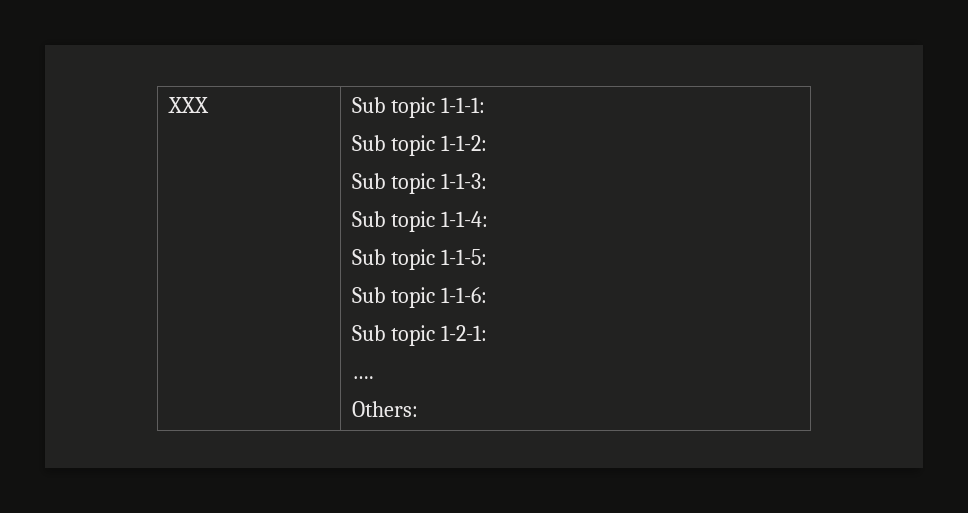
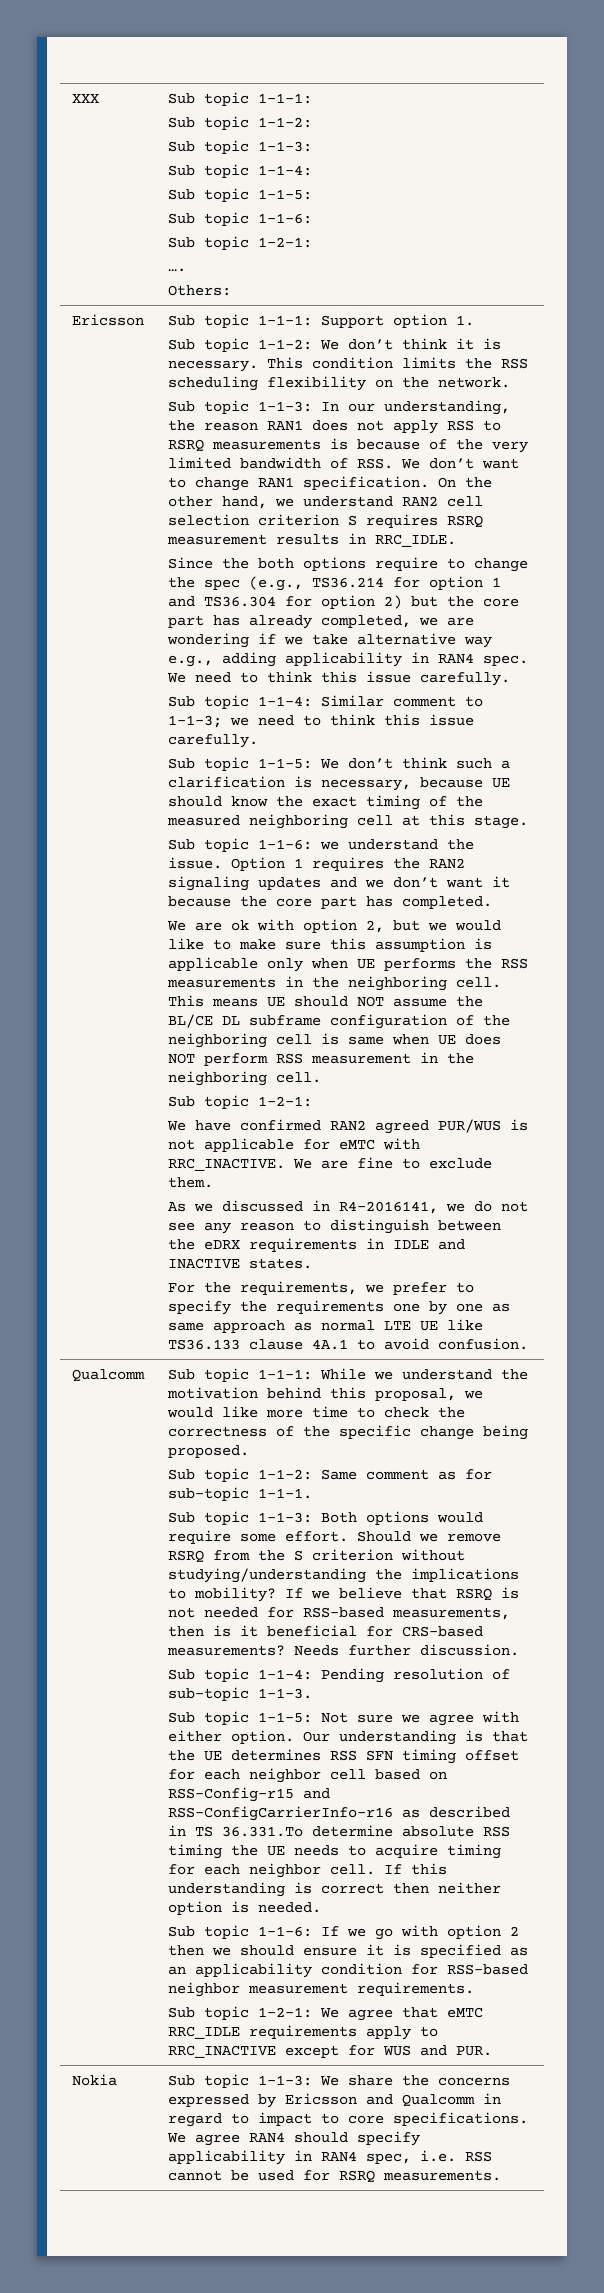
+ Ericsson | Sub topic 1-1-1: Support option 1.
+ Sub topic 1-1-2: We don’t think it is necessary. This condition limits the RSS scheduling flexibility on the network.
+ Sub topic 1-1-3: In our understanding, the reason RAN1 does not apply RSS to RSRQ measurements is because of the very limited bandwidth of RSS. We don’t want to change RAN1 specification. On the other hand, we understand RAN2 cell selection criterion S requires RSRQ measurement results in RRC_IDLE.
+ Since the both options require to change the spec (e.g., TS36.214 for option 1 and TS36.304 for option 2) but the core part has already completed, we are wondering if we take alternative way e.g., adding applicability in RAN4 spec. We need to think this issue carefully.
+ Sub topic 1-1-4: Similar comment to 1-1-3; we need to think this issue carefully.
+ Sub topic 1-1-5: We don’t think such a clarification is necessary, because UE should know the exact timing of the measured neighboring cell at this stage.
+ Sub topic 1-1-6: we understand the issue. Option 1 requires the RAN2 signaling updates and we don’t want it because the core part has completed.
+ We are ok with option 2, but we would like to make sure this assumption is applicable only when UE performs the RSS measurements in the neighboring cell. This means UE should NOT assume the BL/CE DL subframe configuration of the neighboring cell is same when UE does NOT perform RSS measurement in the neighboring cell.
+ Sub topic 1-2-1:
+ We have confirmed RAN2 agreed PUR/WUS is not applicable for eMTC with RRC_INACTIVE. We are fine to exclude them.
+ As we discussed in R4-2016141, we do not see any reason to distinguish between the eDRX requirements in IDLE and INACTIVE states.
+ For the requirements, we prefer to specify the requirements one by one as same approach as normal LTE UE like TS36.133 clause 4A.1 to avoid confusion.
+ Qualcomm | Sub topic 1-1-1: While we understand the motivation behind this proposal, we would like more time to check the correctness of the specific change being proposed.
+ Sub topic 1-1-2: Same comment as for sub-topic 1-1-1.
+ Sub topic 1-1-3: Both options would require some effort. Should we remove RSRQ from the S criterion without studying/understanding the implications to mobility? If we believe that RSRQ is not needed for RSS-based measurements, then is it beneficial for CRS-based measurements? Needs further discussion.
+ Sub topic 1-1-4: Pending resolution of sub-topic 1-1-3.
+ Sub topic 1-1-5: Not sure we agree with either option. Our understanding is that the UE determines RSS SFN timing offset for each neighbor cell based on RSS-Config-r15 and RSS-ConfigCarrierInfo-r16 as described in TS 36.331.To determine absolute RSS timing the UE needs to acquire timing for each neighbor cell. If this understanding is correct then neither option is needed.
+ Sub topic 1-1-6: If we go with option 2 then we should ensure it is specified as an applicability condition for RSS-based neighbor measurement requirements.
+ Sub topic 1-2-1: We agree that eMTC RRC_IDLE requirements apply to RRC_INACTIVE except for WUS and PUR.
+ Nokia | Sub topic 1-1-3: We share the concerns expressed by Ericsson and Qualcomm in regard to impact to core specifications. We agree RAN4 should specify applicability in RAN4 spec, i.e. RSS cannot be used for RSRQ measurements.

